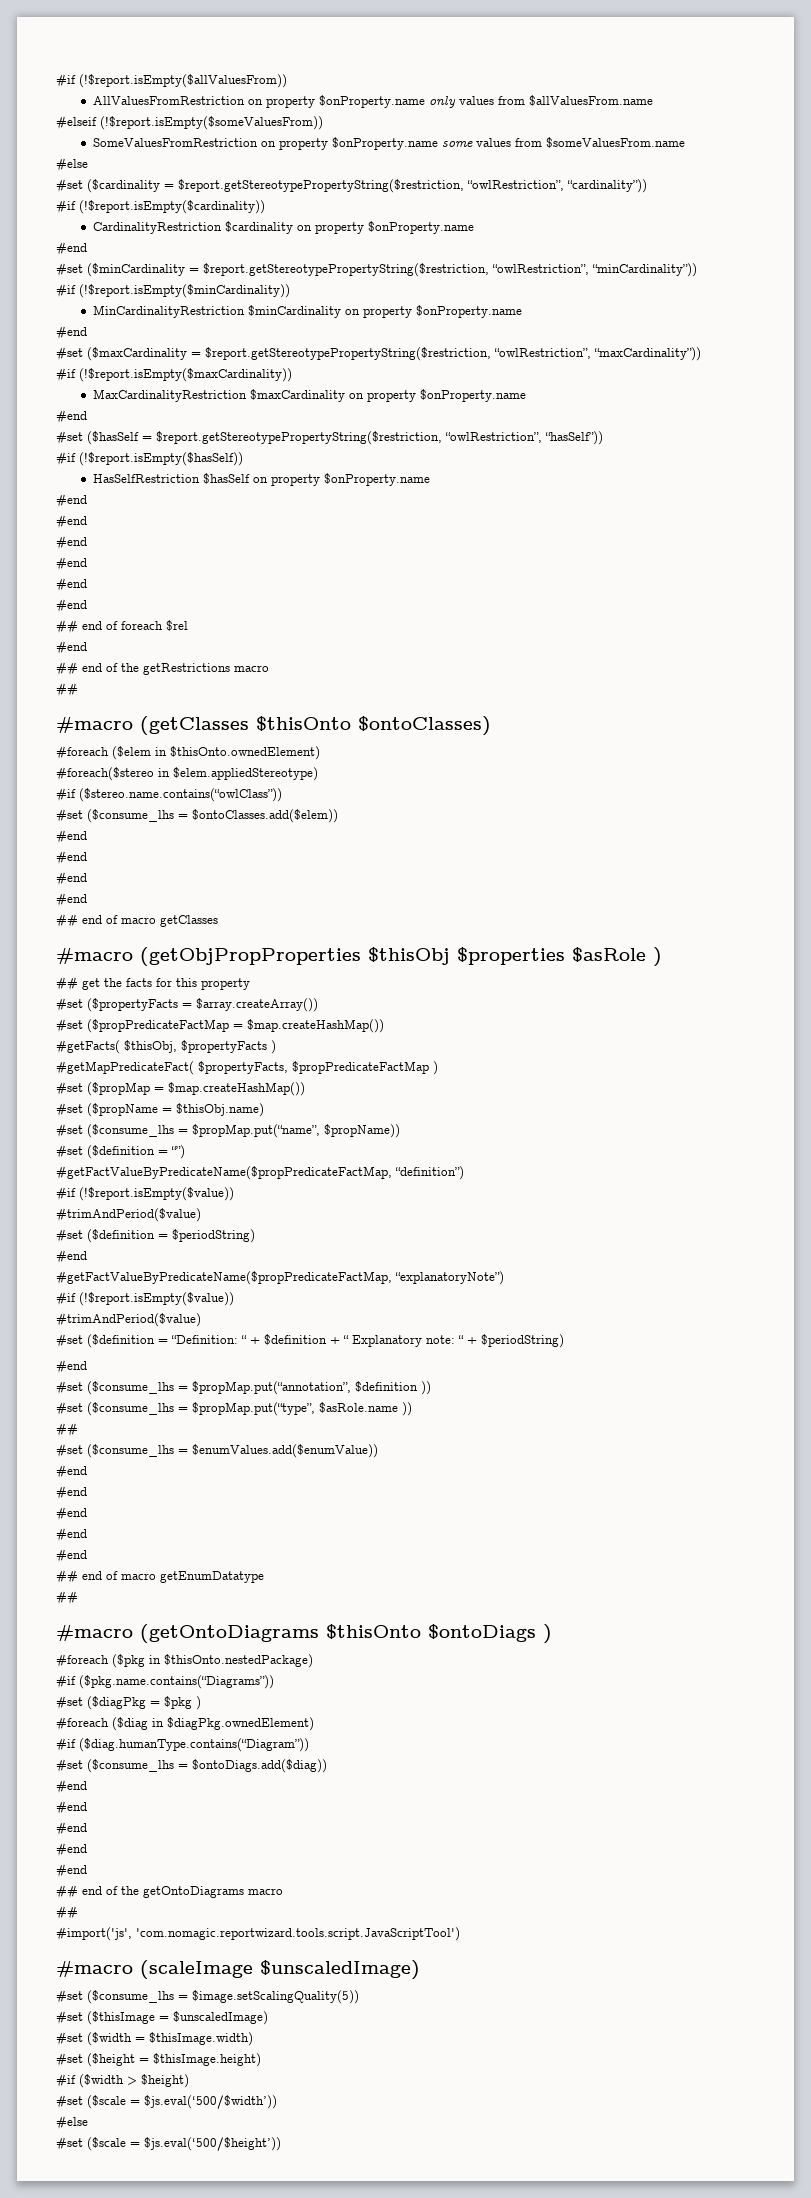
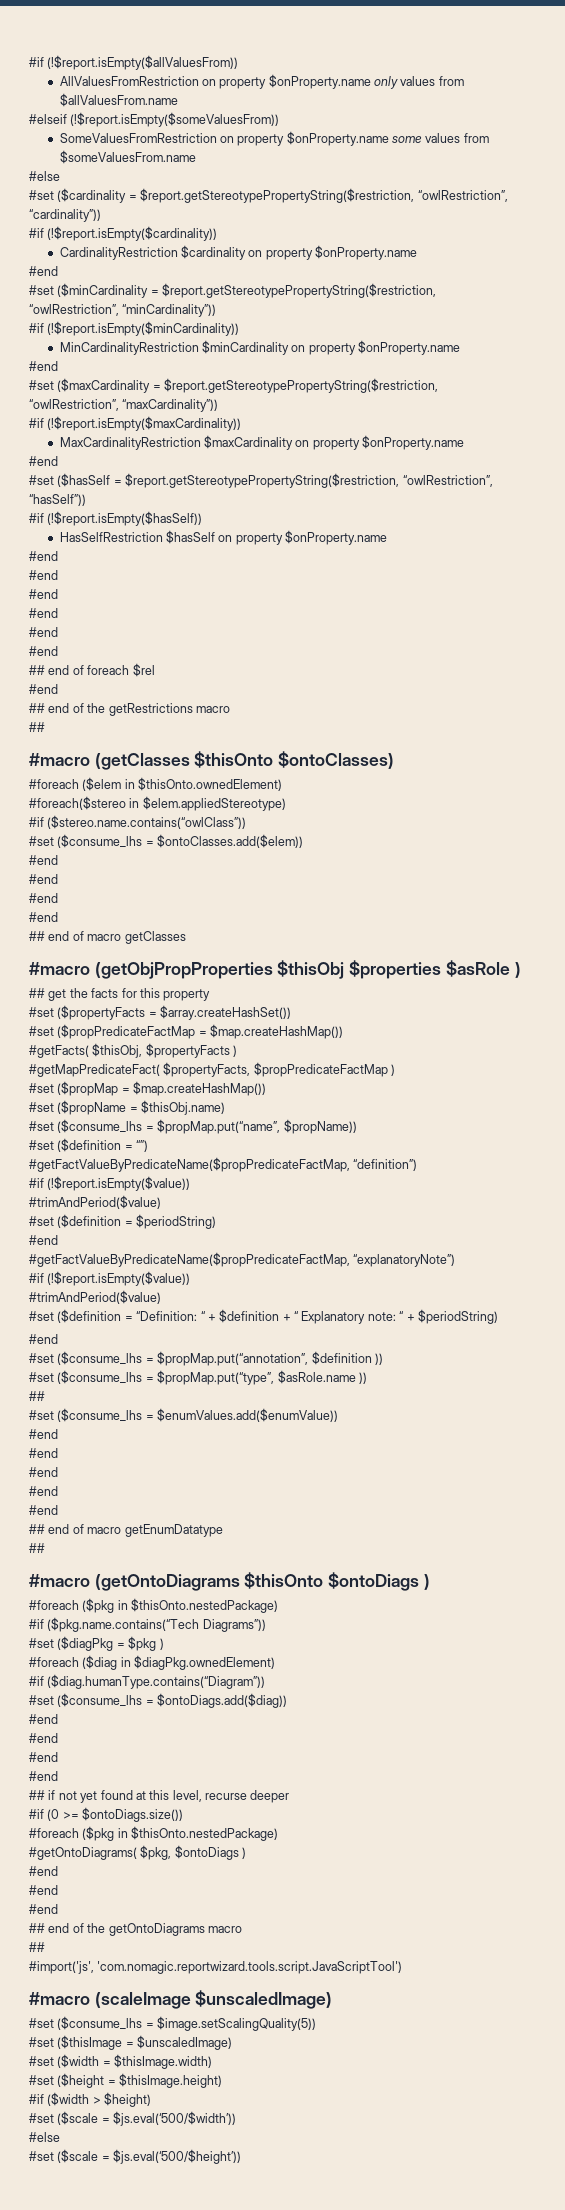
- #set ($propertyFacts = $array.createArray())
+ #set ($propertyFacts = $array.createHashSet())
- #if ($pkg.name.contains(“Diagrams”))
+ #if ($pkg.name.contains(“Tech Diagrams”))
+ ## if not yet found at this level, recurse deeper
+ #if (0 >= $ontoDiags.size())
+ #foreach ($pkg in $thisOnto.nestedPackage)
+ #getOntoDiagrams( $pkg, $ontoDiags )
+ #end
+ #end

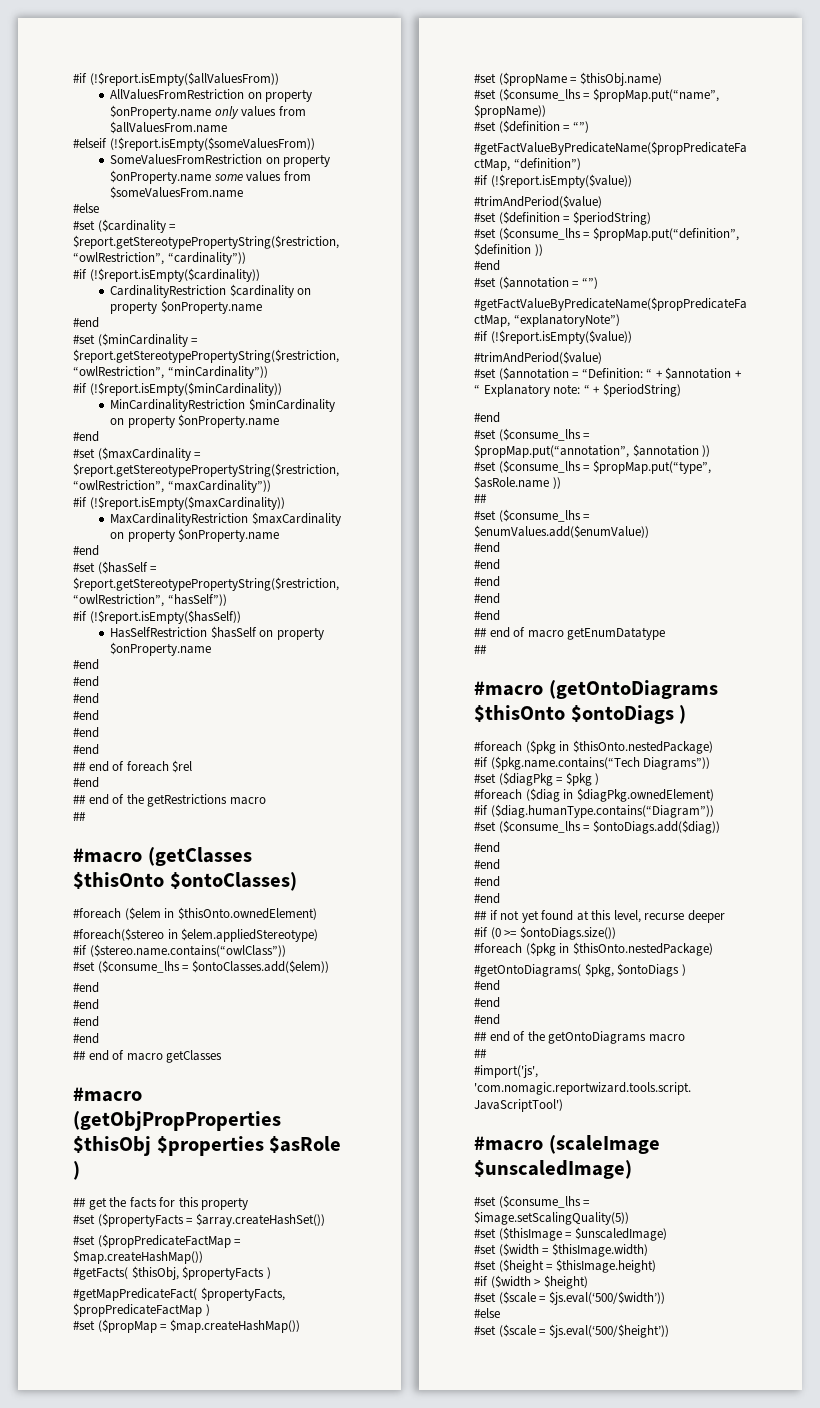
  #set ($definition = $periodString)
+ #set ($consume_lhs = $propMap.put(“definition”, $definition ))
  #end
+ #set ($annotation = “”)
- #set ($definition = “Definition: “ + $definition + “ Explanatory note: “ + $periodString)
+ #set ($annotation = “Definition: “ + $annotation + “ Explanatory note: “ + $periodString)
- #set ($consume_lhs = $propMap.put(“annotation”, $definition ))
+ #set ($consume_lhs = $propMap.put(“annotation”, $annotation ))

